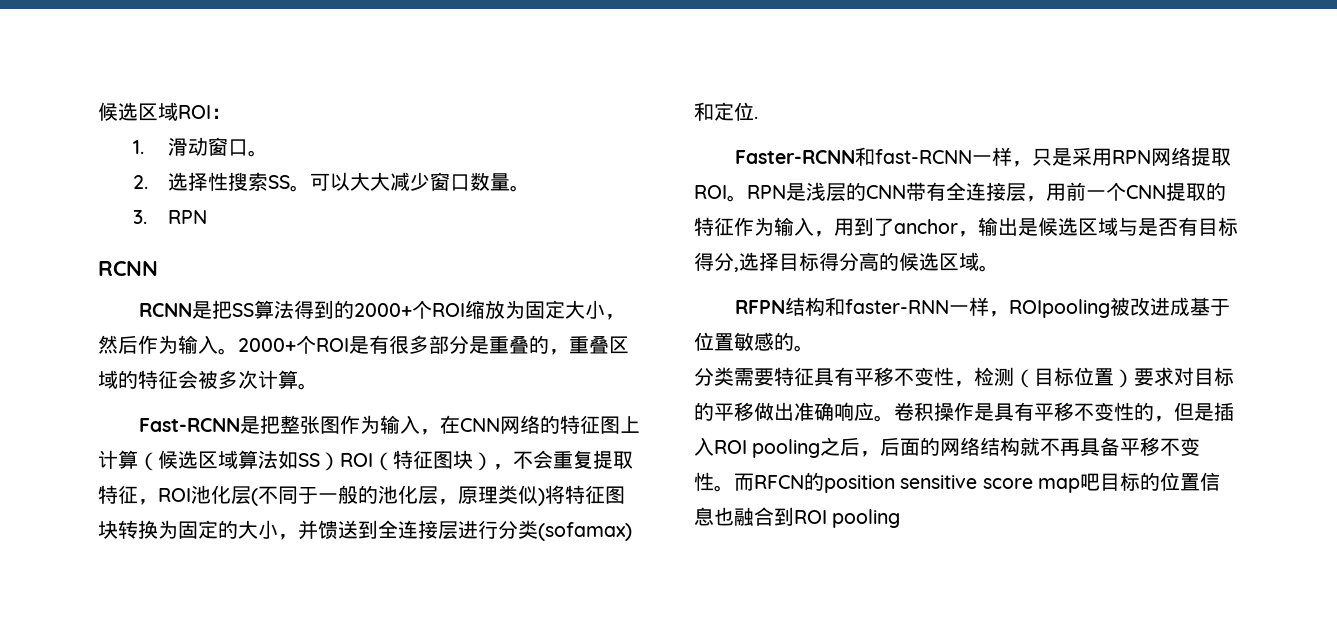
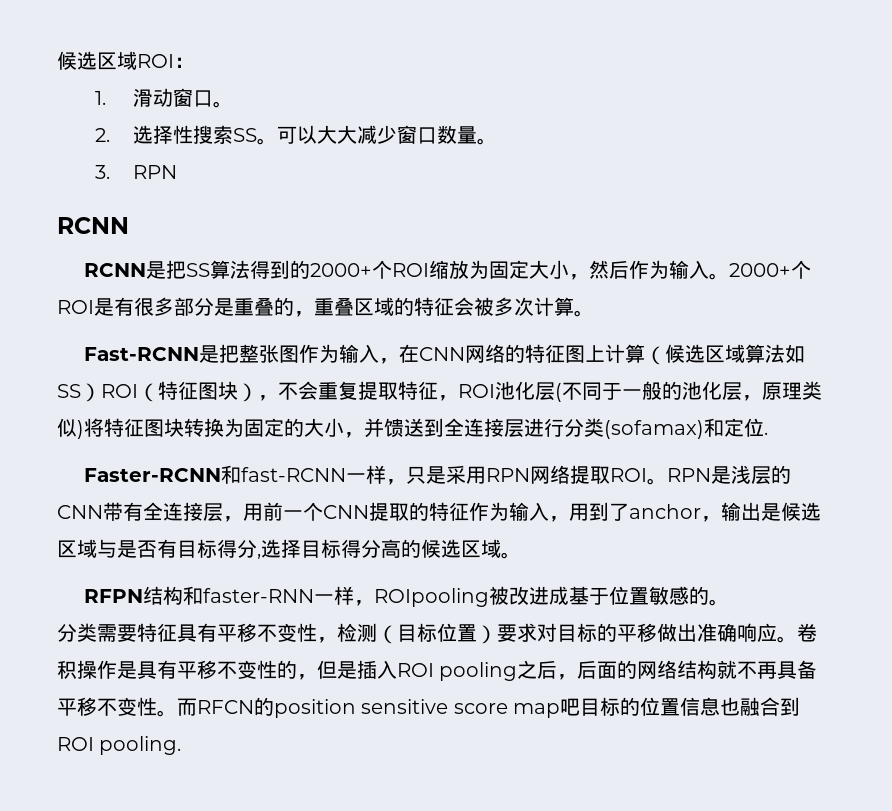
- 而RFCN的position sensitive score map吧目标的位置信息也融合到ROI pooling
+ 而RFCN的position sensitive score map吧目标的位置信息也融合到ROI pooling.

